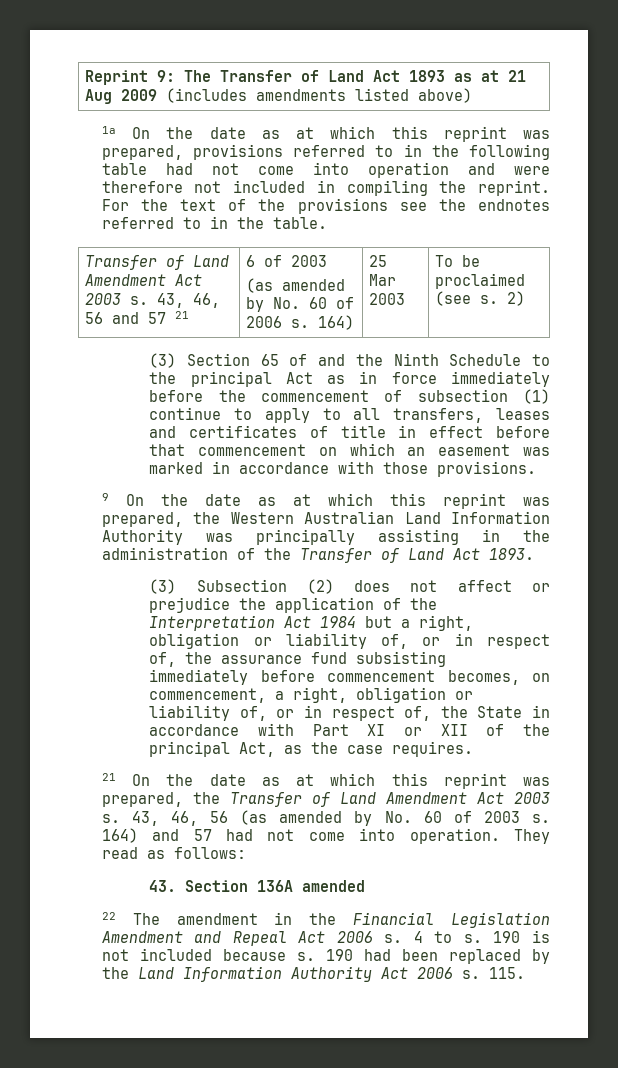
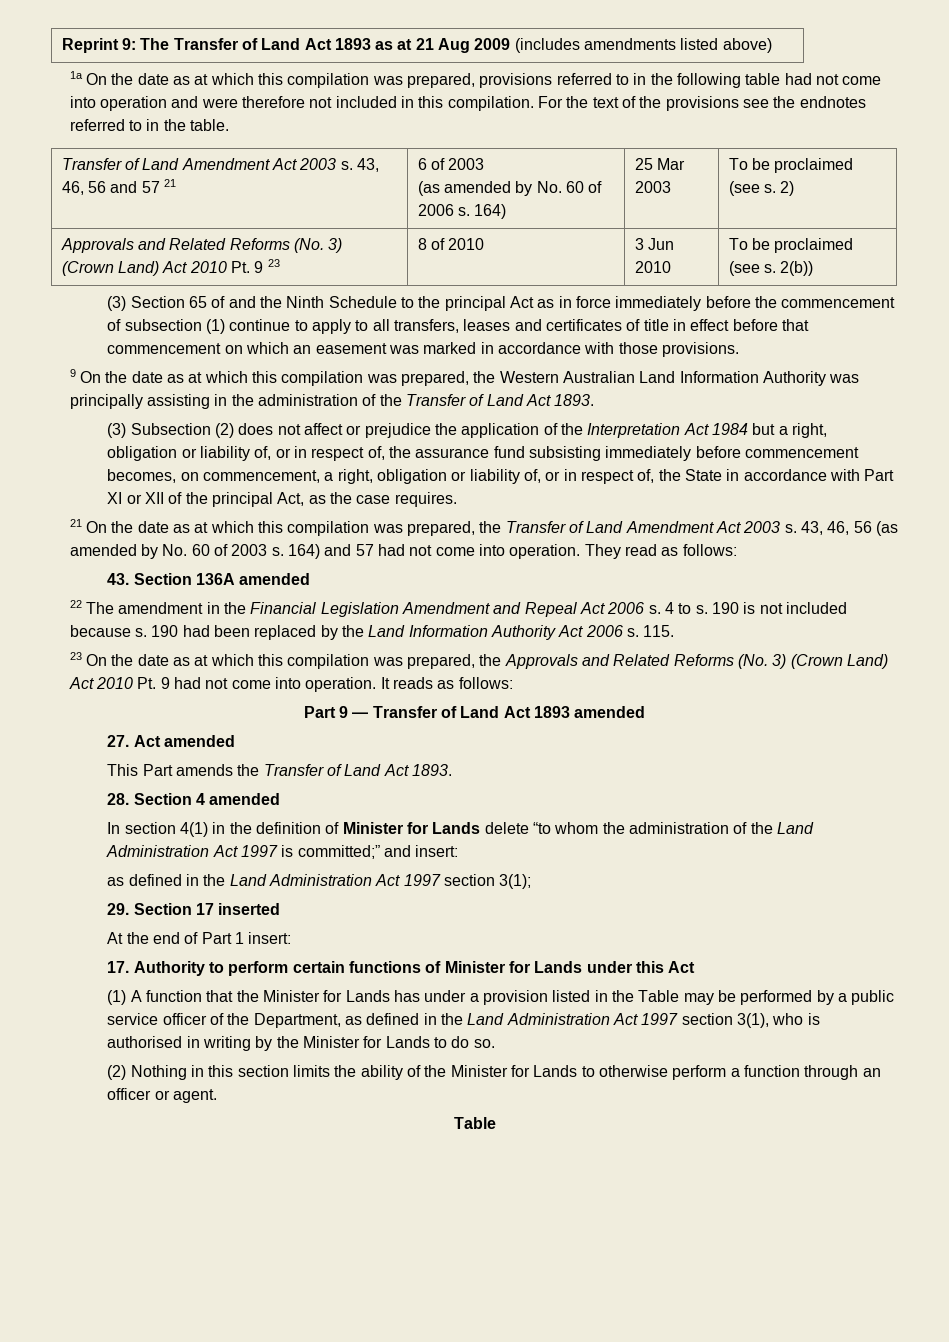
- 1a On the date as at which this reprint was prepared, provisions referred to in the following table had not come into operation and were therefore not included in compiling the reprint.
+ 1a On the date as at which this compilation was prepared, provisions referred to in the following table had not come into operation and were therefore not included in this compilation.
+ Approvals and Related Reforms (No. 3) (Crown Land) Act 2010 Pt. 9 23 | 8 of 2010 | 3 Jun 2010 | To be proclaimed (see s. 2(b))
- 9 On the date as at which this reprint was prepared, the Western Australian Land Information Authority was principally assisting in the administration of the Transfer of Land Act 1893.
+ 9 On the date as at which this compilation was prepared, the Western Australian Land Information Authority was principally assisting in the administration of the Transfer of Land Act 1893.
- 21 On the date as at which this reprint was prepared, the Transfer of Land Amendment Act 2003 s.
+ 21 On the date as at which this compilation was prepared, the Transfer of Land Amendment Act 2003 s.
+ 23 On the date as at which this compilation was prepared, the Approvals and Related Reforms (No. 3) (Crown Land) Act 2010 Pt. 9 had not come into operation. It reads as follows:
+ Part 9 — Transfer of Land Act 1893 amended
+ 27. Act amended
+ This Part amends the Transfer of Land Act 1893.
+ 28. Section 4 amended
+ In section 4(1) in the definition of Minister for Lands delete “to whom the administration of the Land Administration Act 1997 is committed;” and insert:
+ as defined in the Land Administration Act 1997 section 3(1);
+ 29. Section 17 inserted
+ At the end of Part 1 insert:
+ 17. Authority to perform certain functions of Minister for Lands under this Act
+ (1) A function that the Minister for Lands has under a provision listed in the Table may be performed by a public service officer of the Department, as defined in the Land Administration Act 1997 section 3(1), who is authorised in writing by the Minister for Lands to do so.
+ (2) Nothing in this section limits the ability of the Minister for Lands to otherwise perform a function through an officer or agent.
+ Table

